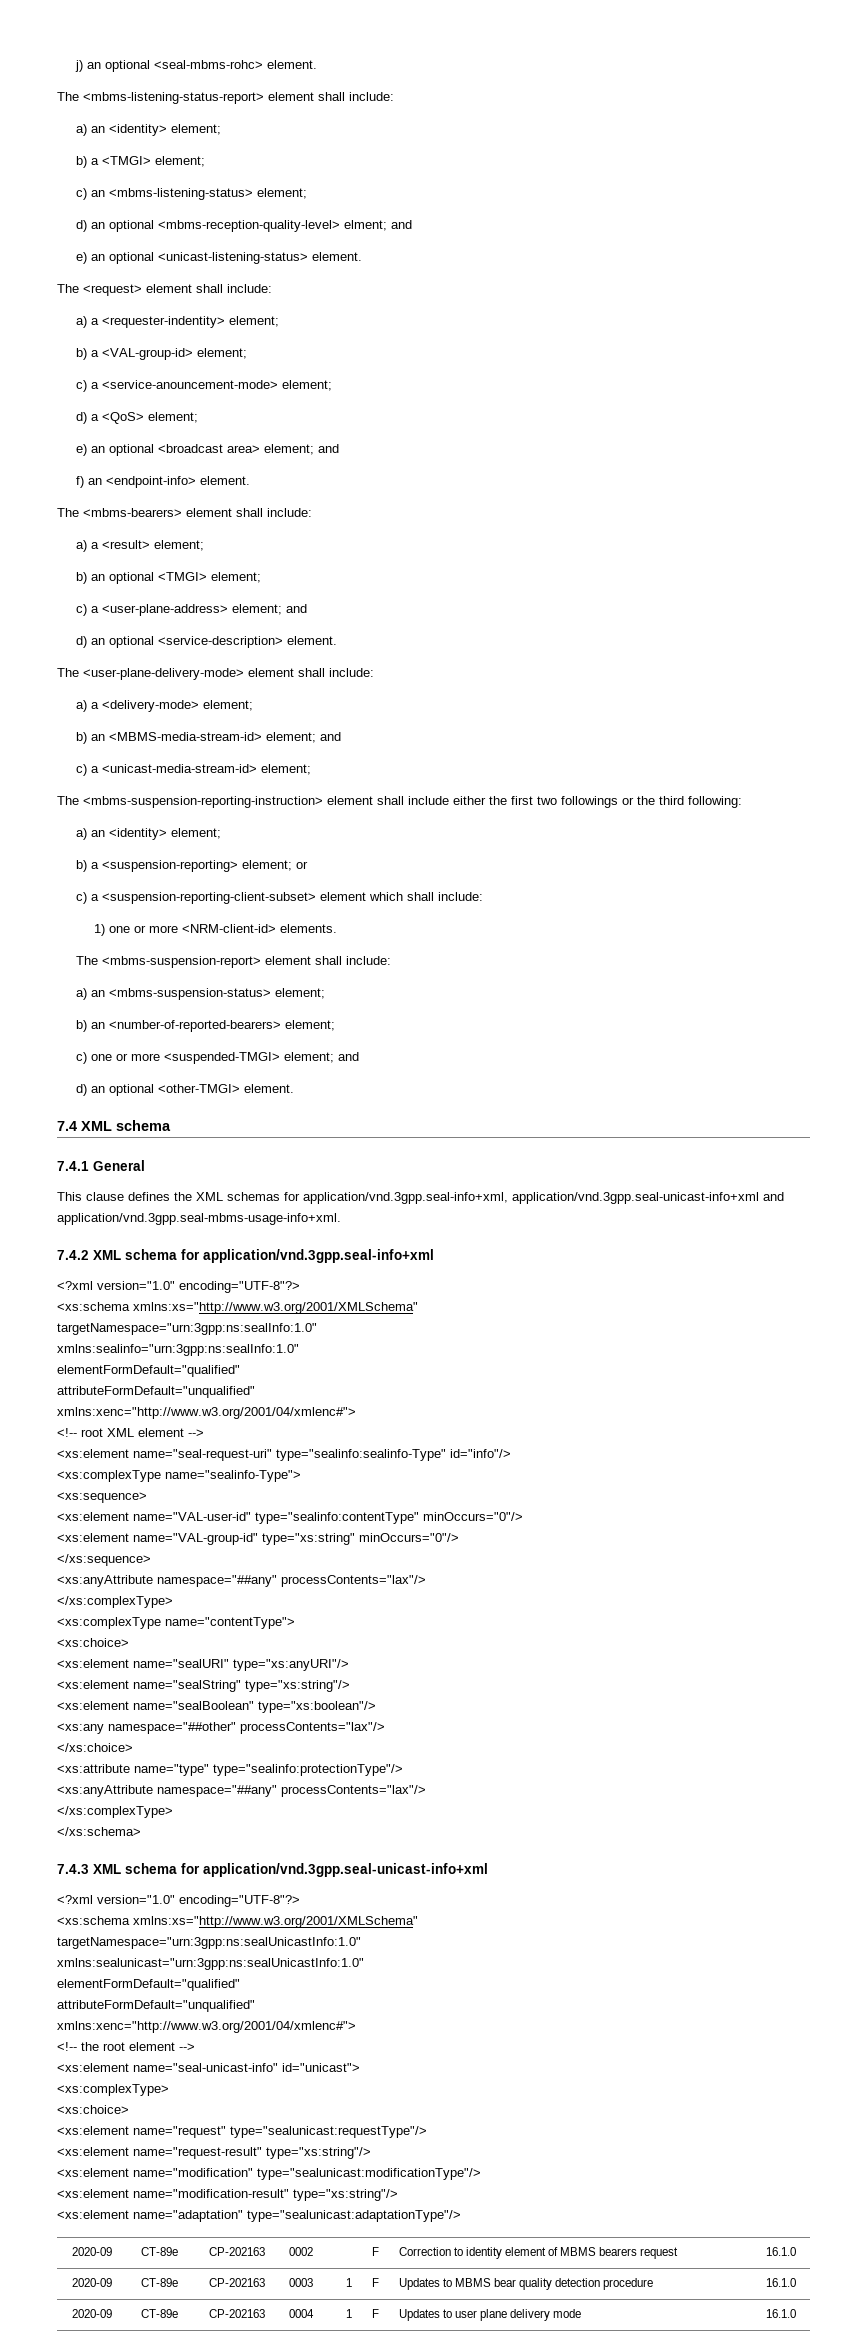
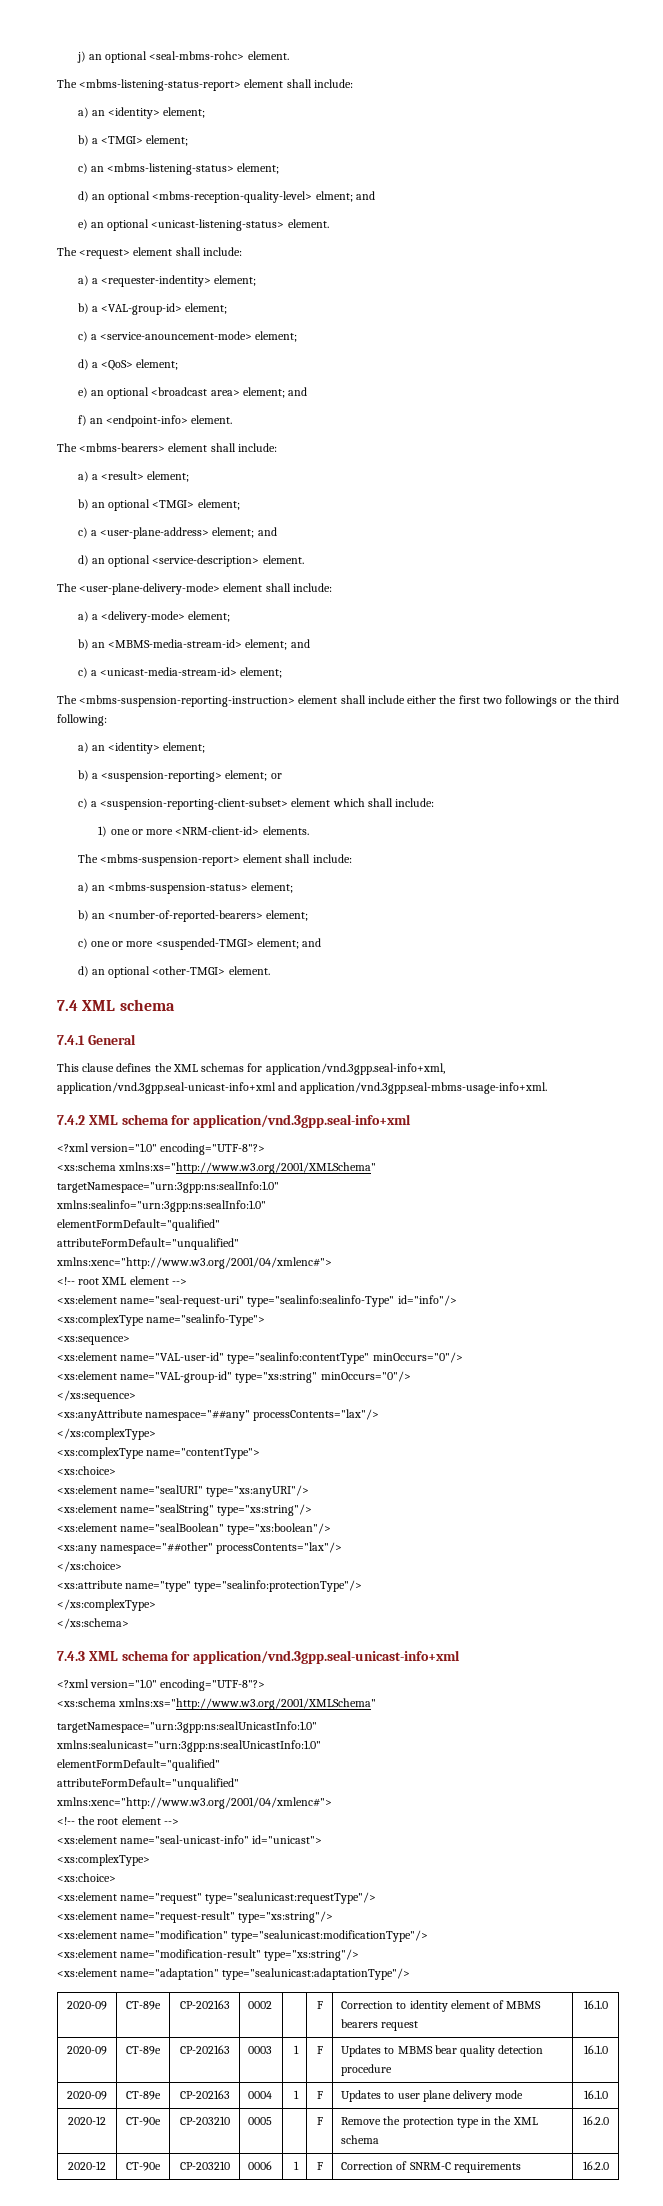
  <xs:attribute name="type" type="sealinfo:protectionType"/>
- <xs:anyAttribute namespace="##any" processContents="lax"/>
+ 2020-12 | CT-90e | CP-203210 | 0005 | | F | Remove the protection type in the XML schema | 16.2.0
+ 2020-12 | CT-90e | CP-203210 | 0006 | 1 | F | Correction of SNRM-C requirements | 16.2.0

